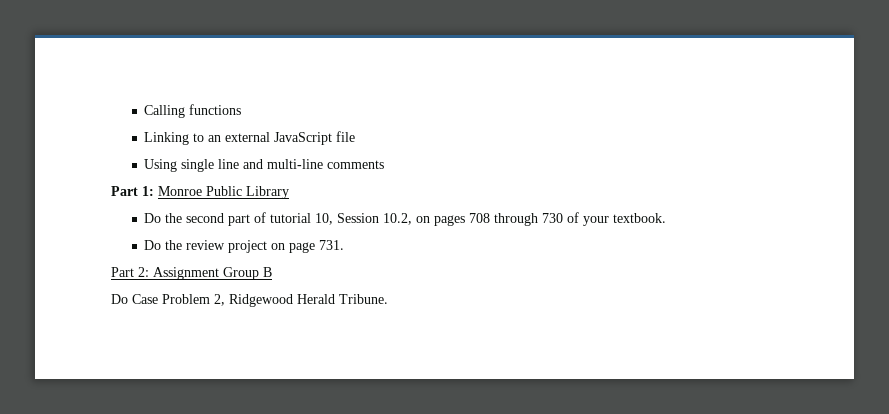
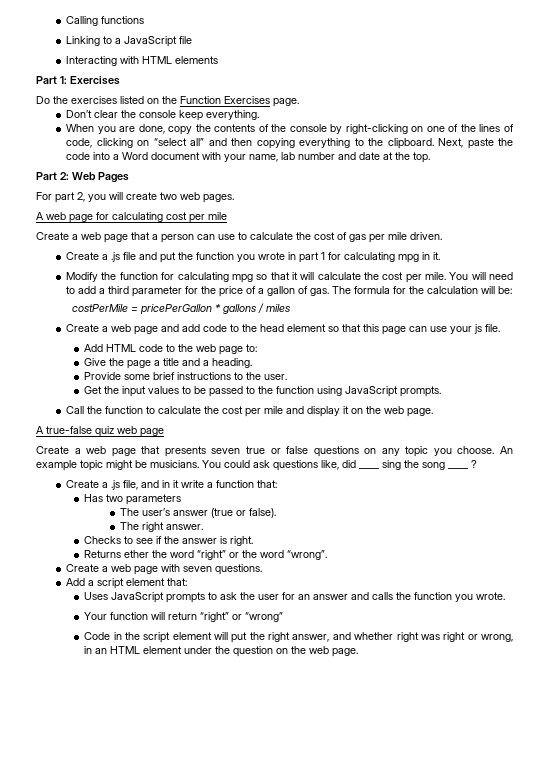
- Linking to an external JavaScript file
+ Linking to a JavaScript file
- Using single line and multi-line comments
+ Interacting with HTML elements
- Part 1: Monroe Public Library
- Do the second part of tutorial 10, Session 10.2, on pages 708 through 730 of your textbook.
- Do the review project on page 731.
- Part 2: Assignment Group B
- Do Case Problem 2, Ridgewood Herald Tribune.
+ Part 1: Exercises
+ Do the exercises listed on the Function Exercises page.
+ Don’t clear the console keep everything.
+ When you are done, copy the contents of the console by right-clicking on one of the lines of code, clicking on “select all” and then copying everything to the clipboard. Next, paste the code into a Word document with your name, lab number and date at the top.
+ Part 2: Web Pages
+ For part 2, you will create two web pages.
+ A web page for calculating cost per mile
+ Create a web page that a person can use to calculate the cost of gas per mile driven.
+ Create a .js file and put the function you wrote in part 1 for calculating mpg in it.
+ Modify the function for calculating mpg so that it will calculate the cost per mile. You will need to add a third parameter for the price of a gallon of gas. The formula for the calculation will be:
+ costPerMile = pricePerGallon * gallons / miles
+ Create a web page and add code to the head element so that this page can use your js file.
+ Add HTML code to the web page to:
+ Give the page a title and a heading.
+ Provide some brief instructions to the user.
+ Get the input values to be passed to the function using JavaScript prompts.
+ Call the function to calculate the cost per mile and display it on the web page.
+ A true-false quiz web page
+ Create a web page that presents seven true or false questions on any topic you choose. An example topic might be musicians. You could ask questions like, did ____ sing the song ____ ?
+ Create a .js file, and in it write a function that:
+ Has two parameters
+ The user’s answer (true or false).
+ The right answer.
+ Checks to see if the answer is right.
+ Returns ether the word “right” or the word “wrong”.
+ Create a web page with seven questions.
+ Add a script element that:
+ Uses JavaScript prompts to ask the user for an answer and calls the function you wrote.
+ Your function will return “right” or “wrong”
+ Code in the script element will put the right answer, and whether right was right or wrong, in an HTML element under the question on the web page.

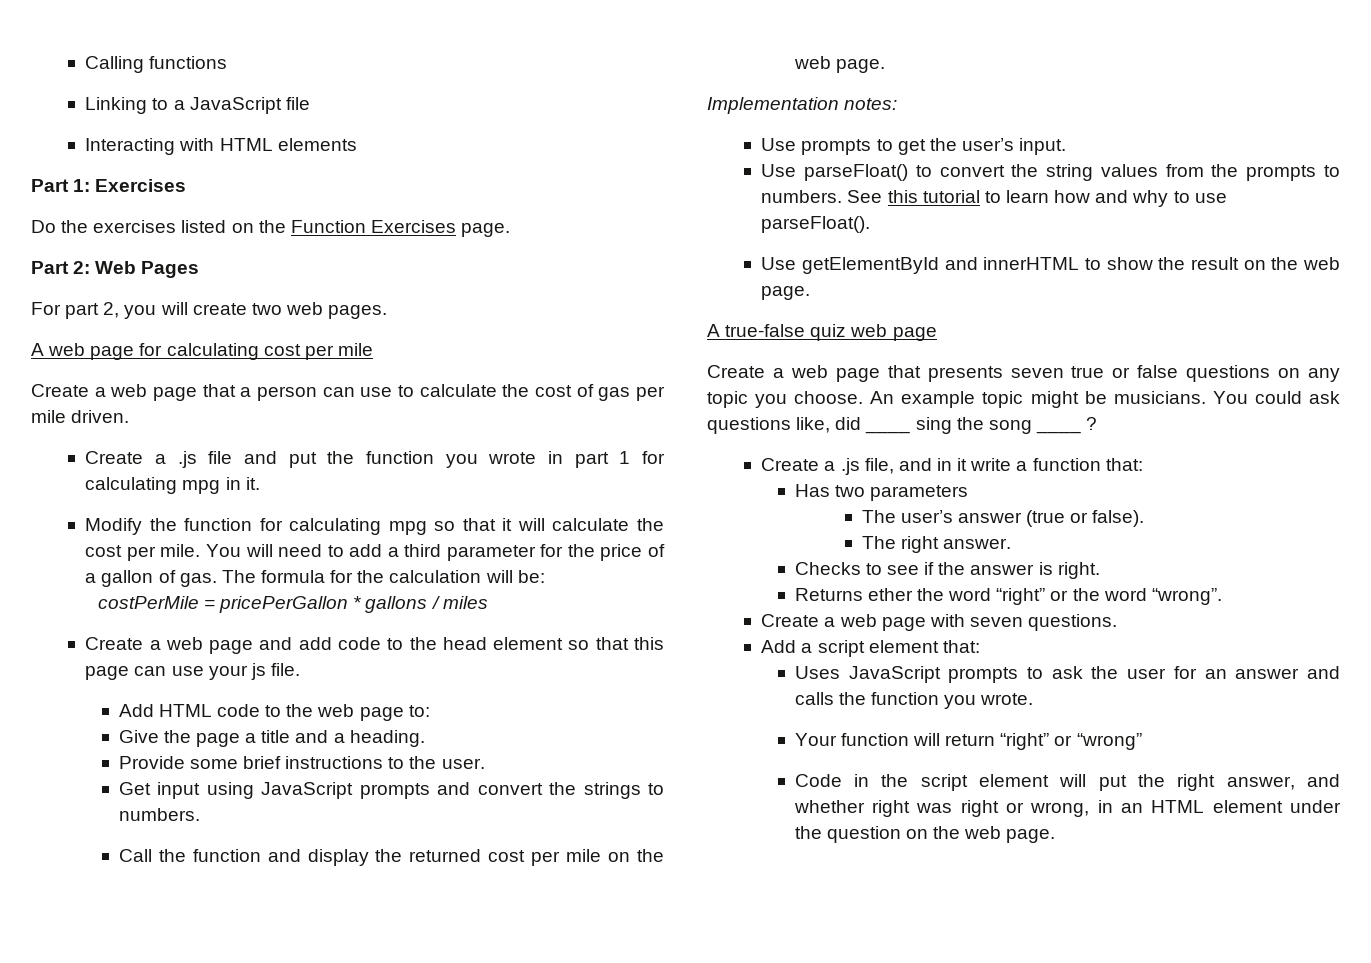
- Don’t clear the console keep everything.
- When you are done, copy the contents of the console by right-clicking on one of the lines of code, clicking on “select all” and then copying everything to the clipboard. Next, paste the code into a Word document with your name, lab number and date at the top.
- Get the input values to be passed to the function using JavaScript prompts.
- Call the function to calculate the cost per mile and display it on the web page.
+ Get input using JavaScript prompts and convert the strings to numbers.
+ Call the function and display the returned cost per mile on the web page.
+ Implementation notes:
+ Use prompts to get the user’s input.
+ Use parseFloat() to convert the string values from the prompts to numbers. See this tutorial to learn how and why to use parseFloat().
+ Use getElementById and innerHTML to show the result on the web page.

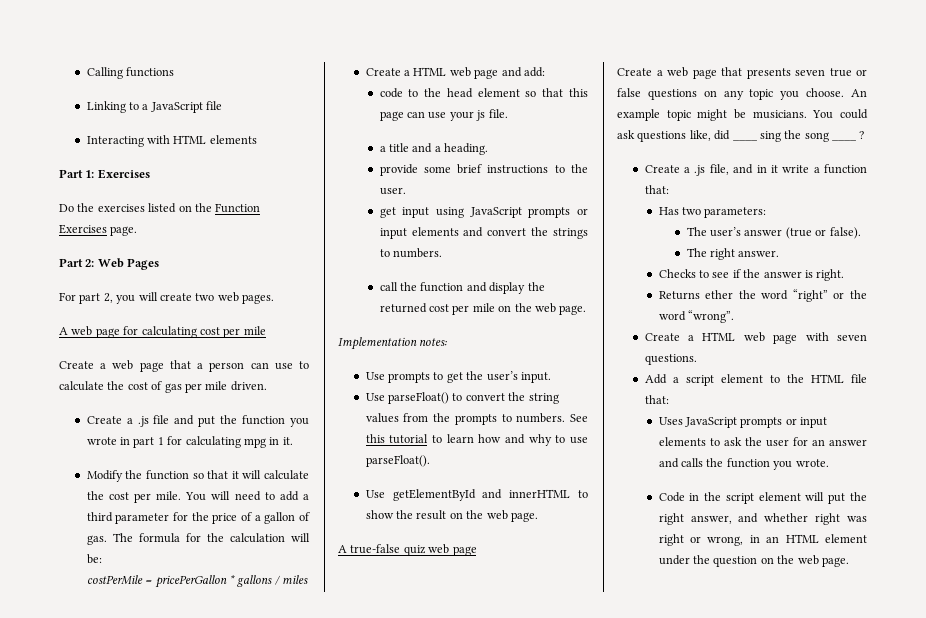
- Modify the function for calculating mpg so that it will calculate the cost per mile.
+ Modify the function so that it will calculate the cost per mile.
- Create a web page and add code to the head element so that this page can use your js file.
+ Create a HTML web page and add:
+ code to the head element so that this page can use your js file.
- Add HTML code to the web page to:
- Give the page a title and a heading.
+ a title and a heading.
- Provide some brief instructions to the user.
+ provide some brief instructions to the user.
- Get input using JavaScript prompts and convert the strings to numbers.
+ get input using JavaScript prompts or input elements and convert the strings to numbers.
- Call the function and display the returned cost per mile on the web page.
+ call the function and display the returned cost per mile on the web page.
- Has two parameters
+ Has two parameters:
- Create a web page with seven questions.
+ Create a HTML web page with seven questions.
- Add a script element that:
+ Add a script element to the HTML file that:
- Uses JavaScript prompts to ask the user for an answer and calls the function you wrote.
+ Uses JavaScript prompts or input elements to ask the user for an answer and calls the function you wrote.
- Your function will return “right” or “wrong”

